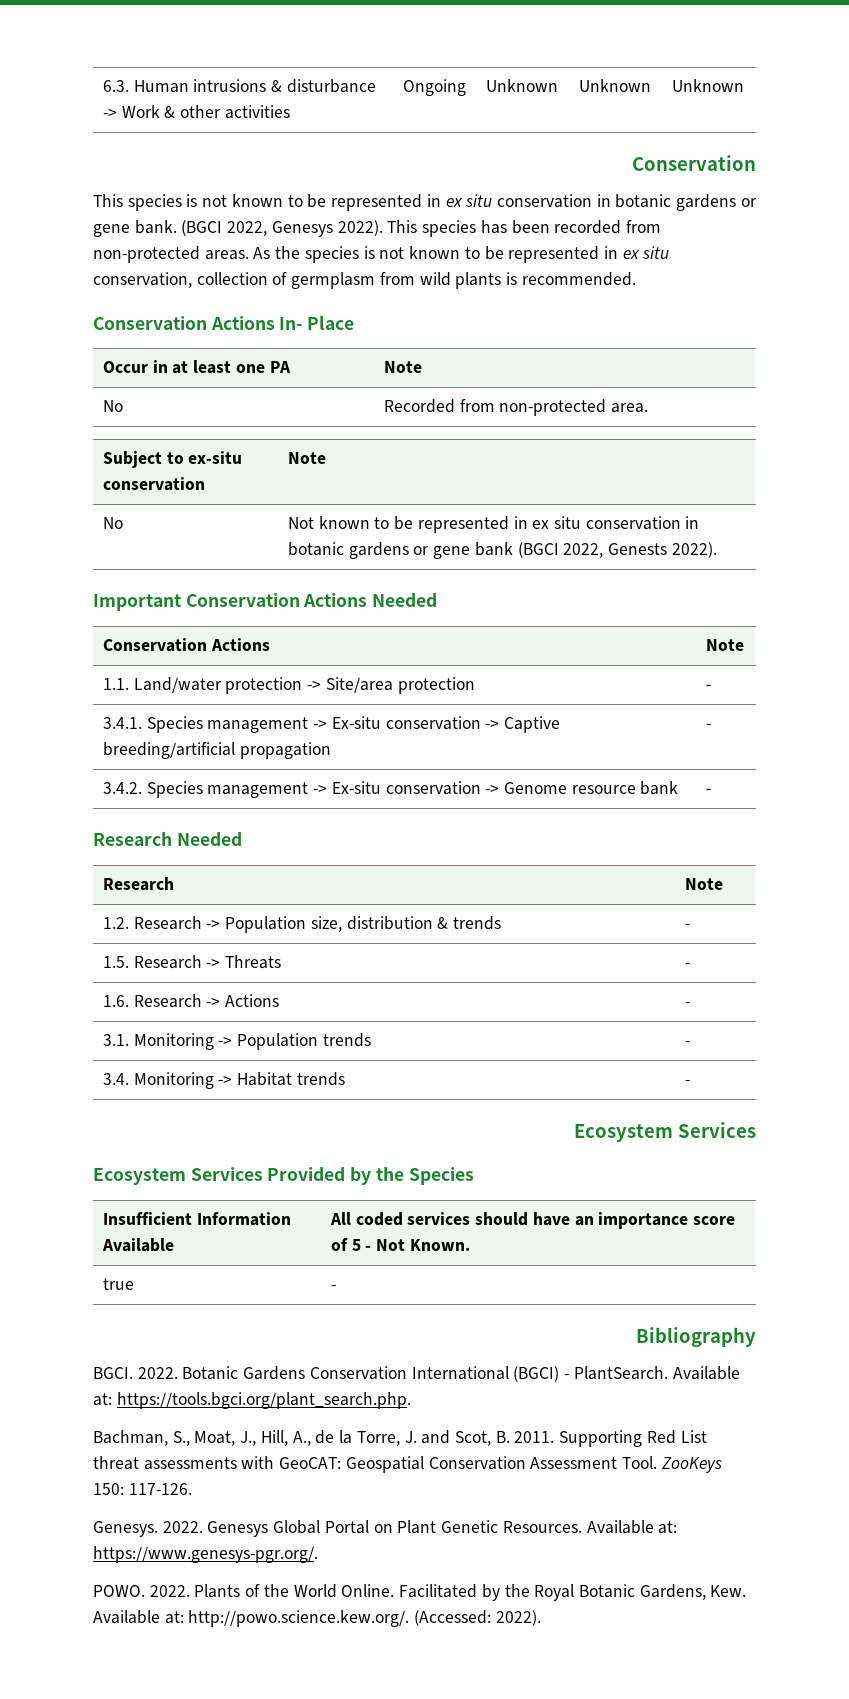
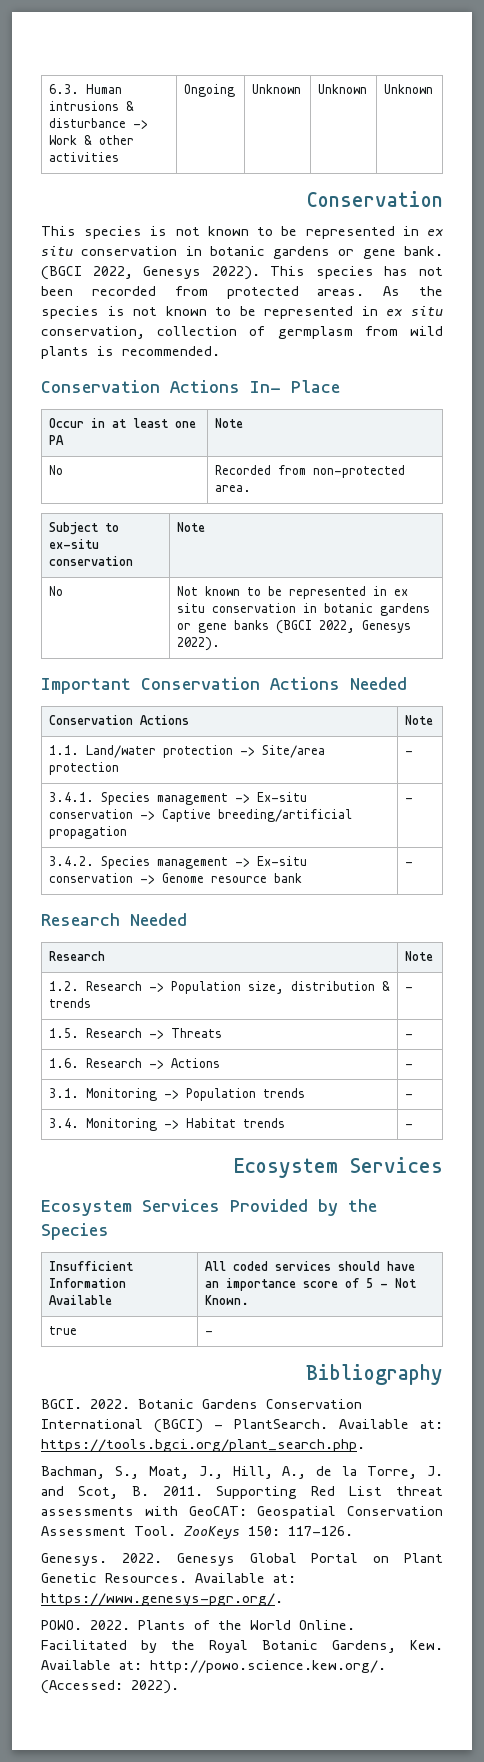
- This species has been recorded from non-protected areas.
+ This species has not been recorded from protected areas.
- No | Not known to be represented in ex situ conservation in botanic gardens or gene bank (BGCI 2022, Genests 2022).
+ No | Not known to be represented in ex situ conservation in botanic gardens or gene banks (BGCI 2022, Genesys 2022).

